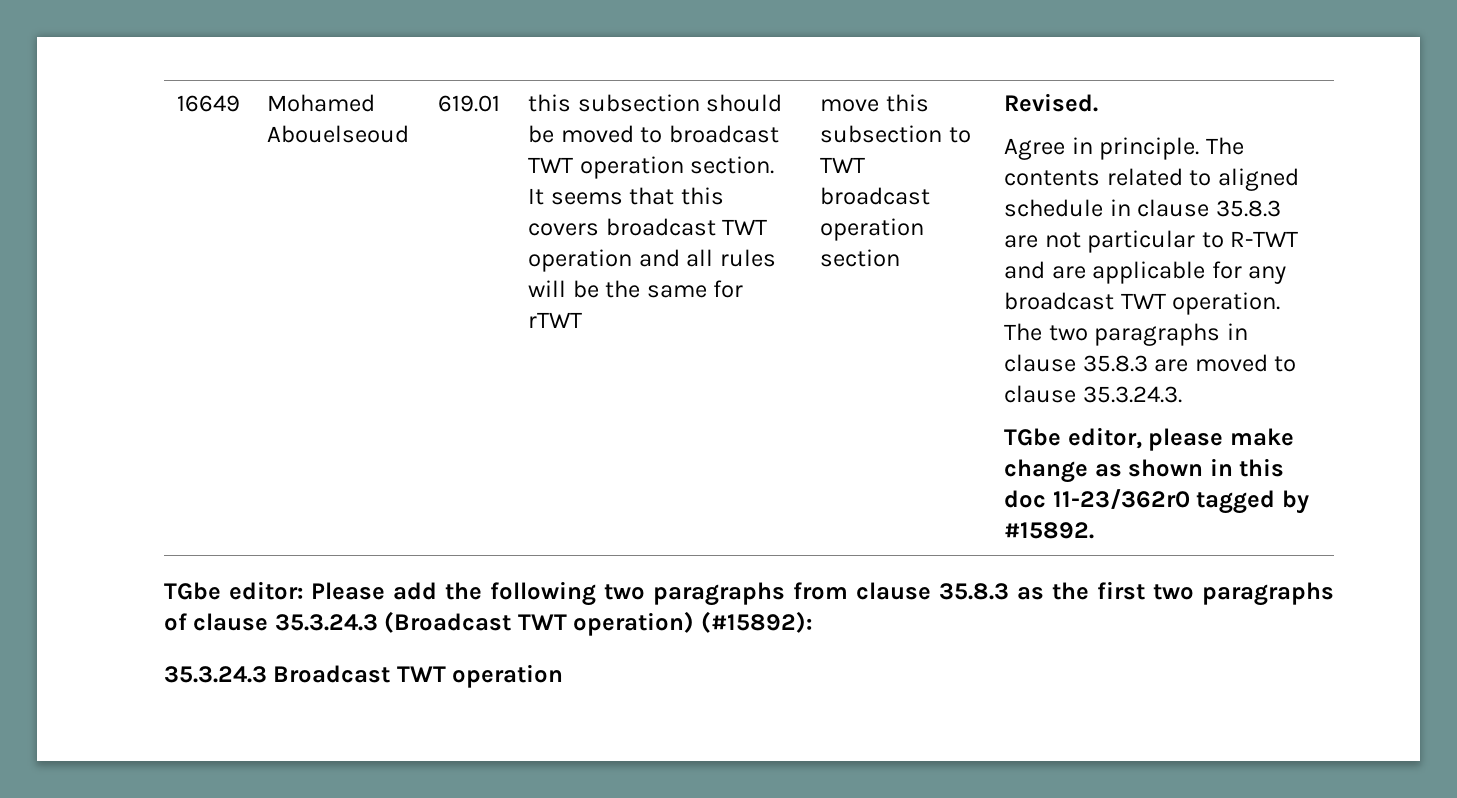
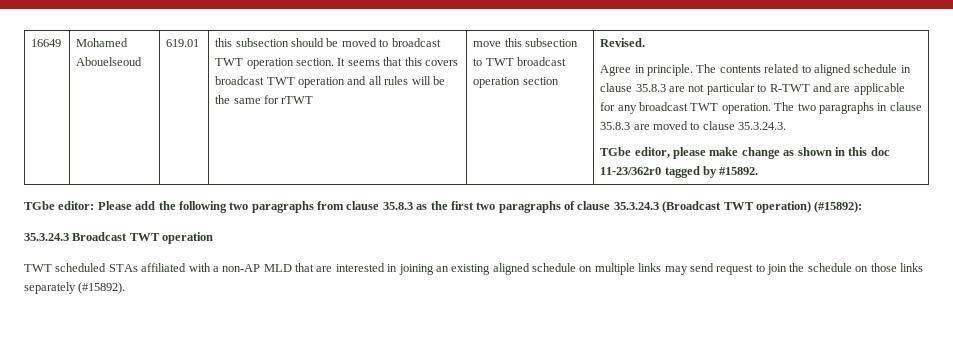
+ TWT scheduled STAs affiliated with a non-AP MLD that are interested in joining an existing aligned schedule on multiple links may send request to join the schedule on those links separately (#15892).

